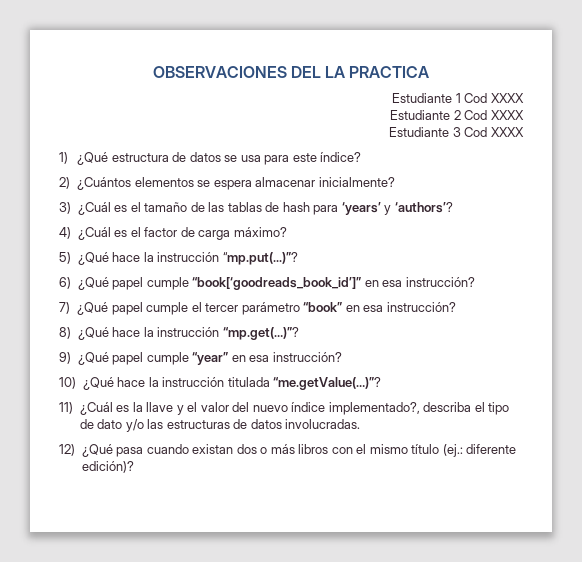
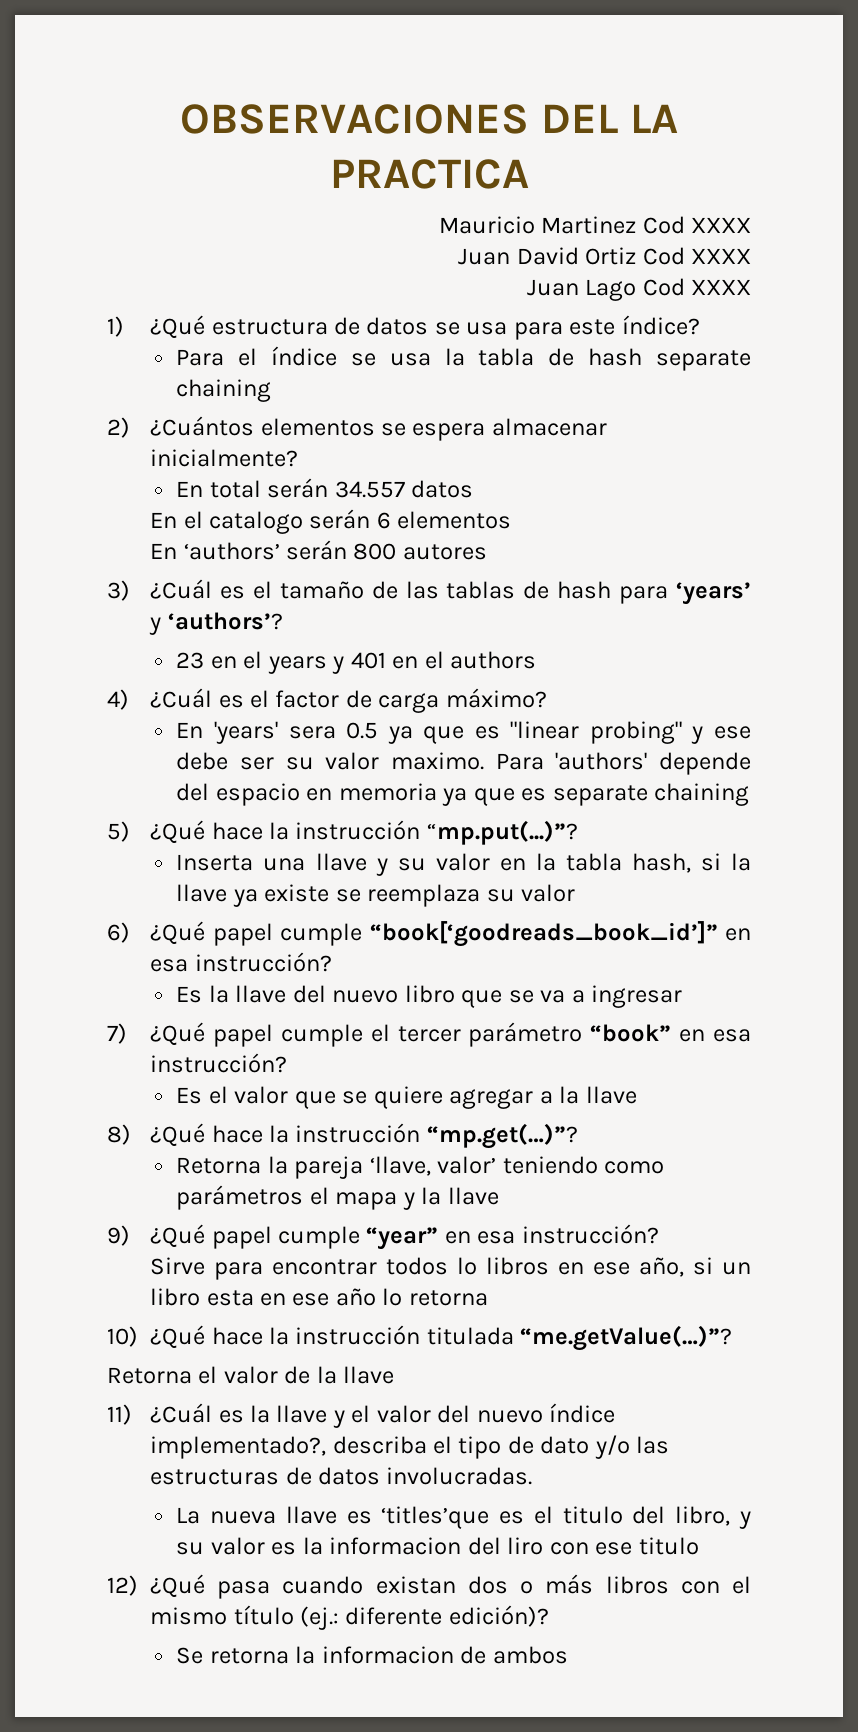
- Estudiante 1 Cod XXXX
- Estudiante 2 Cod XXXX
- Estudiante 3 Cod XXXX
+ Mauricio Martinez Cod XXXX
+ Juan David Ortiz Cod XXXX
+ Juan Lago Cod XXXX
+ Para el índice se usa la tabla de hash separate chaining
+ En total serán 34.557 datos
+ En el catalogo serán 6 elementos
+ En ‘authors’ serán 800 autores
+ 23 en el years y 401 en el authors
+ En 'years' sera 0.5 ya que es "linear probing" y ese debe ser su valor maximo. Para 'authors' depende del espacio en memoria ya que es separate chaining
+ Inserta una llave y su valor en la tabla hash, si la llave ya existe se reemplaza su valor
+ Es la llave del nuevo libro que se va a ingresar
+ Es el valor que se quiere agregar a la llave
+ Retorna la pareja ‘llave, valor’ teniendo como parámetros el mapa y la llave
+ Sirve para encontrar todos lo libros en ese año, si un libro esta en ese año lo retorna
+ Retorna el valor de la llave
+ La nueva llave es ‘titles’que es el titulo del libro, y su valor es la informacion del liro con ese titulo
+ Se retorna la informacion de ambos

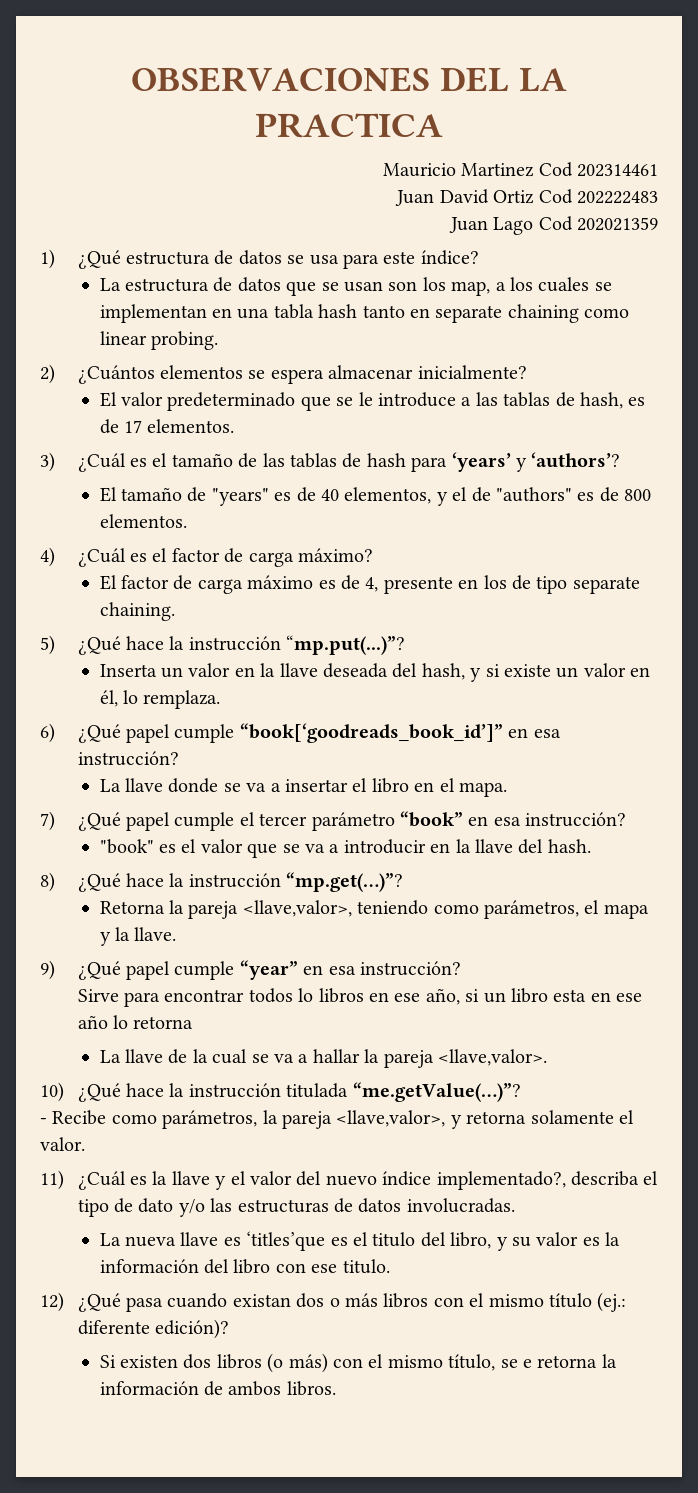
- Mauricio Martinez Cod XXXX
+ Mauricio Martinez Cod 202314461
- Juan David Ortiz Cod XXXX
+ Juan David Ortiz Cod 202222483
- Juan Lago Cod XXXX
+ Juan Lago Cod 202021359
- Para el índice se usa la tabla de hash separate chaining
+ La estructura de datos que se usan son los map, a los cuales se implementan en una tabla hash tanto en separate chaining como linear probing.
- En total serán 34.557 datos
- En el catalogo serán 6 elementos
- En ‘authors’ serán 800 autores
+ El valor predeterminado que se le introduce a las tablas de hash, es de 17 elementos.
- 23 en el years y 401 en el authors
+ El tamaño de "years" es de 40 elementos, y el de "authors" es de 800 elementos.
- En 'years' sera 0.5 ya que es "linear probing" y ese debe ser su valor maximo. Para 'authors' depende del espacio en memoria ya que es separate chaining
+ El factor de carga máximo es de 4, presente en los de tipo separate chaining.
- Inserta una llave y su valor en la tabla hash, si la llave ya existe se reemplaza su valor
+ Inserta un valor en la llave deseada del hash, y si existe un valor en él, lo remplaza.
- Es la llave del nuevo libro que se va a ingresar
+ La llave donde se va a insertar el libro en el mapa.
- Es el valor que se quiere agregar a la llave
+ "book" es el valor que se va a introducir en la llave del hash.
- Retorna la pareja ‘llave, valor’ teniendo como parámetros el mapa y la llave
+ Retorna la pareja <llave,valor>, teniendo como parámetros, el mapa y la llave.
+ La llave de la cual se va a hallar la pareja <llave,valor>.
- Retorna el valor de la llave
+ - Recibe como parámetros, la pareja <llave,valor>, y retorna solamente el valor.
- La nueva llave es ‘titles’que es el titulo del libro, y su valor es la informacion del liro con ese titulo
+ La nueva llave es ‘titles’que es el titulo del libro, y su valor es la información del libro con ese titulo.
- Se retorna la informacion de ambos
+ Si existen dos libros (o más) con el mismo título, se e retorna la información de ambos libros.

